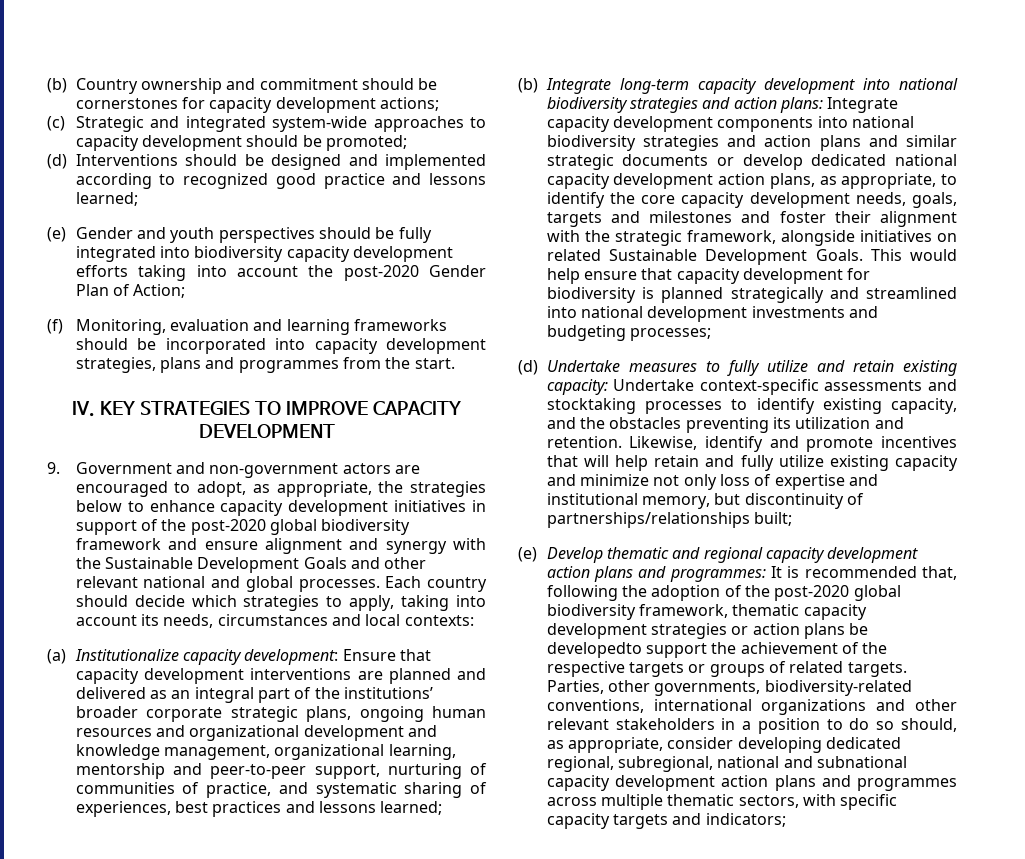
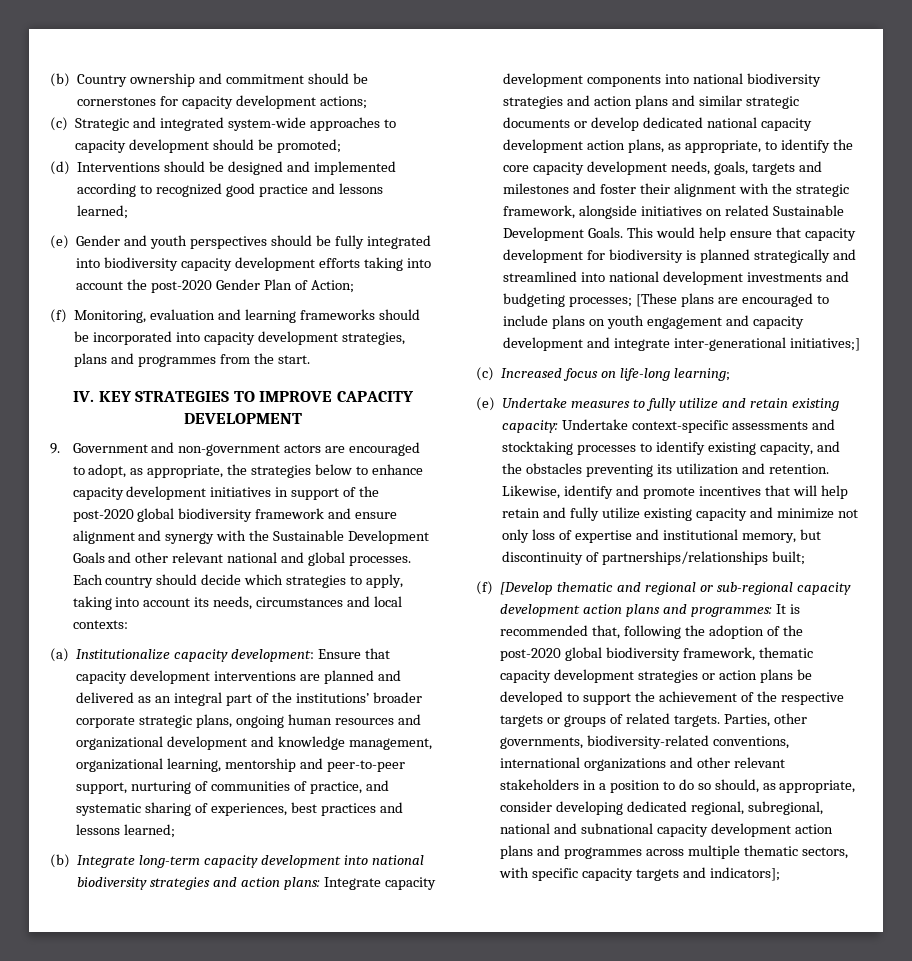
- This would help ensure that capacity development for biodiversity is planned strategically and streamlined into national development investments and budgeting processes;
- (d) Undertake measures to fully utilize and retain existing capacity: Undertake context-specific assessments and stocktaking processes to identify existing capacity, and the obstacles preventing its utilization and retention.
+ This would help ensure that capacity development for biodiversity is planned strategically and streamlined into national development investments and budgeting processes; [These plans are encouraged to include plans on youth engagement and capacity development and integrate inter-generational initiatives;]
+ (c) Increased focus on life-long learning;
+ (e) Undertake measures to fully utilize and retain existing capacity: Undertake context-specific assessments and stocktaking processes to identify existing capacity, and the obstacles preventing its utilization and retention.
- (e) Develop thematic and regional capacity development action plans and programmes: It is recommended that, following the adoption of the post-2020 global biodiversity framework, thematic capacity development strategies or action plans be developedto support the achievement of the respective targets or groups of related targets.
+ (f) [Develop thematic and regional or sub-regional capacity development action plans and programmes: It is recommended that, following the adoption of the post-2020 global biodiversity framework, thematic capacity development strategies or action plans be developed to support the achievement of the respective targets or groups of related targets.
- Parties, other governments, biodiversity-related conventions, international organizations and other relevant stakeholders in a position to do so should, as appropriate, consider developing dedicated regional, subregional, national and subnational capacity development action plans and programmes across multiple thematic sectors, with specific capacity targets and indicators;
+ Parties, other governments, biodiversity-related conventions, international organizations and other relevant stakeholders in a position to do so should, as appropriate, consider developing dedicated regional, subregional, national and subnational capacity development action plans and programmes across multiple thematic sectors, with specific capacity targets and indicators];

